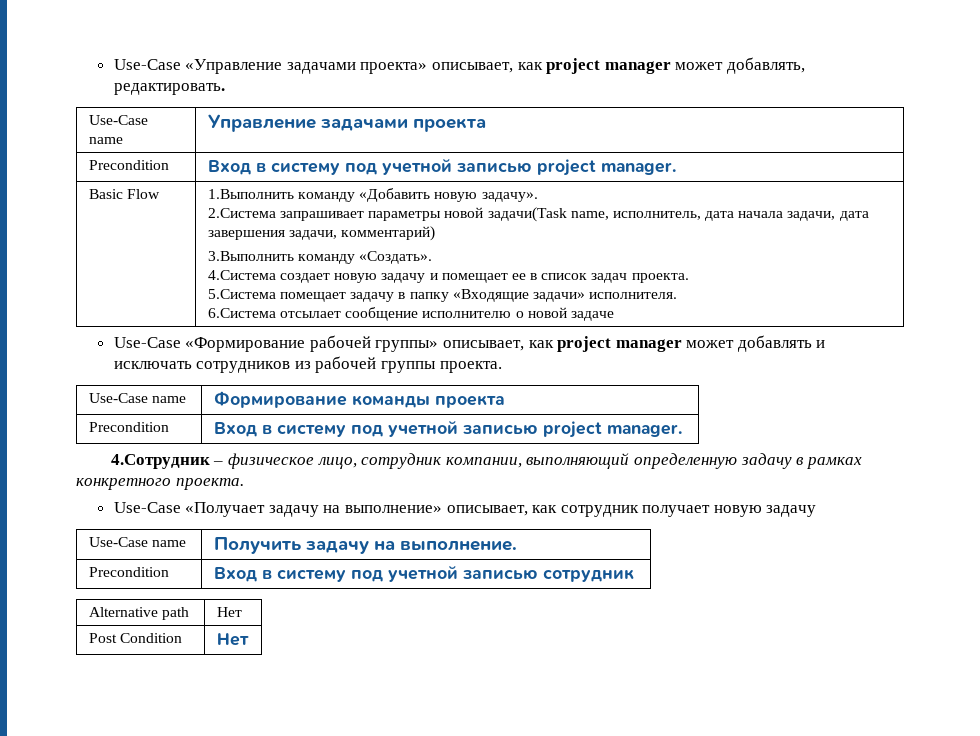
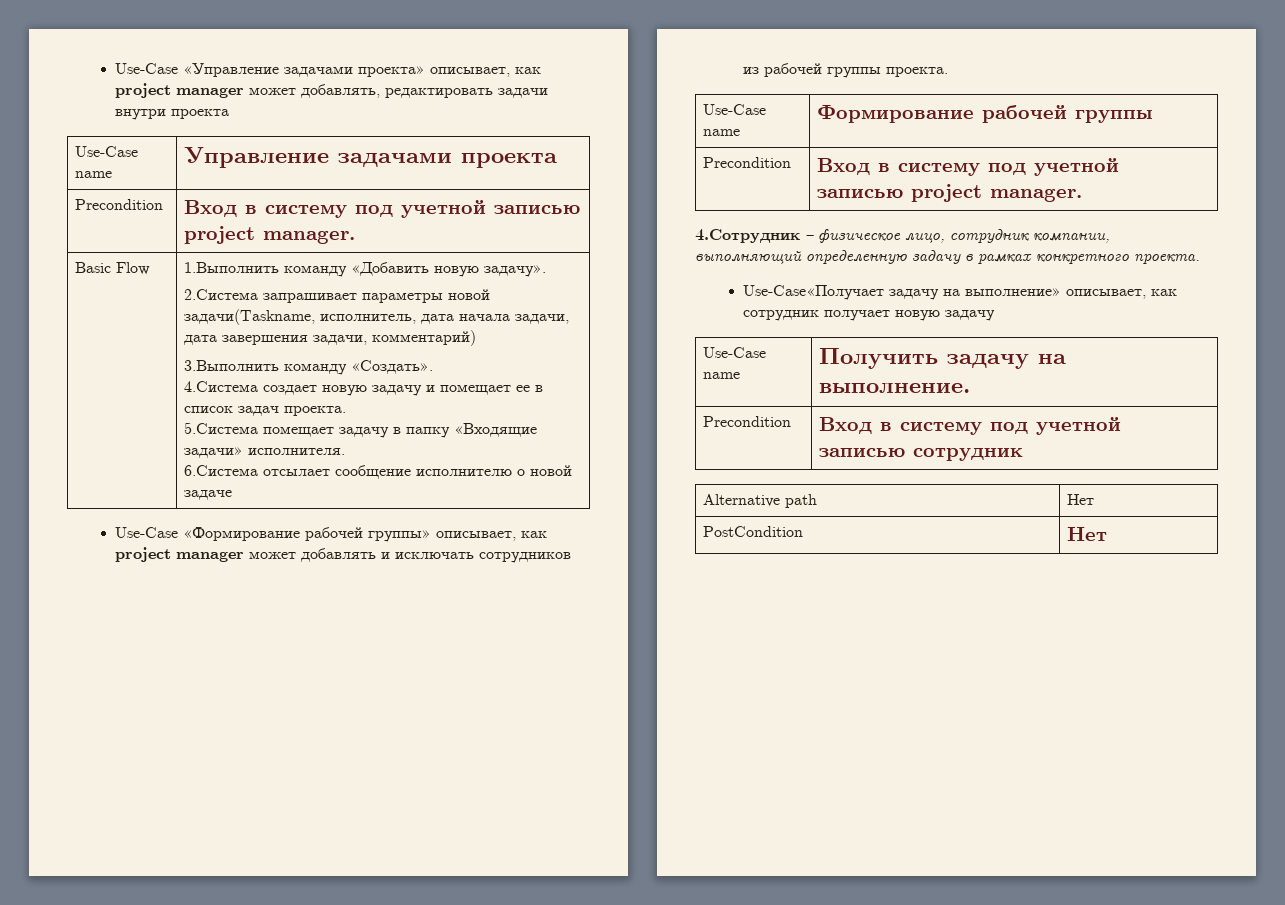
- Use-Case «Управление задачами проекта» описывает, как project manager может добавлять, редактировать.
+ Use-Case «Управление задачами проекта» описывает, как project manager может добавлять, редактировать задачи внутри проекта
- 2.Система запрашивает параметры новой задачи(Task name, исполнитель, дата начала задачи, дата завершения задачи, комментарий)
+ 2.Система запрашивает параметры новой задачи(Taskname, исполнитель, дата начала задачи, дата завершения задачи, комментарий)
- Use-Case name | Формирование команды проекта
+ Use-Case name | Формирование рабочей группы
- Use-Case «Получает задачу на выполнение» описывает, как сотрудник получает новую задачу
+ Use-Case«Получает задачу на выполнение» описывает, как сотрудник получает новую задачу
- Post Condition | Нет
+ PostCondition | Нет

